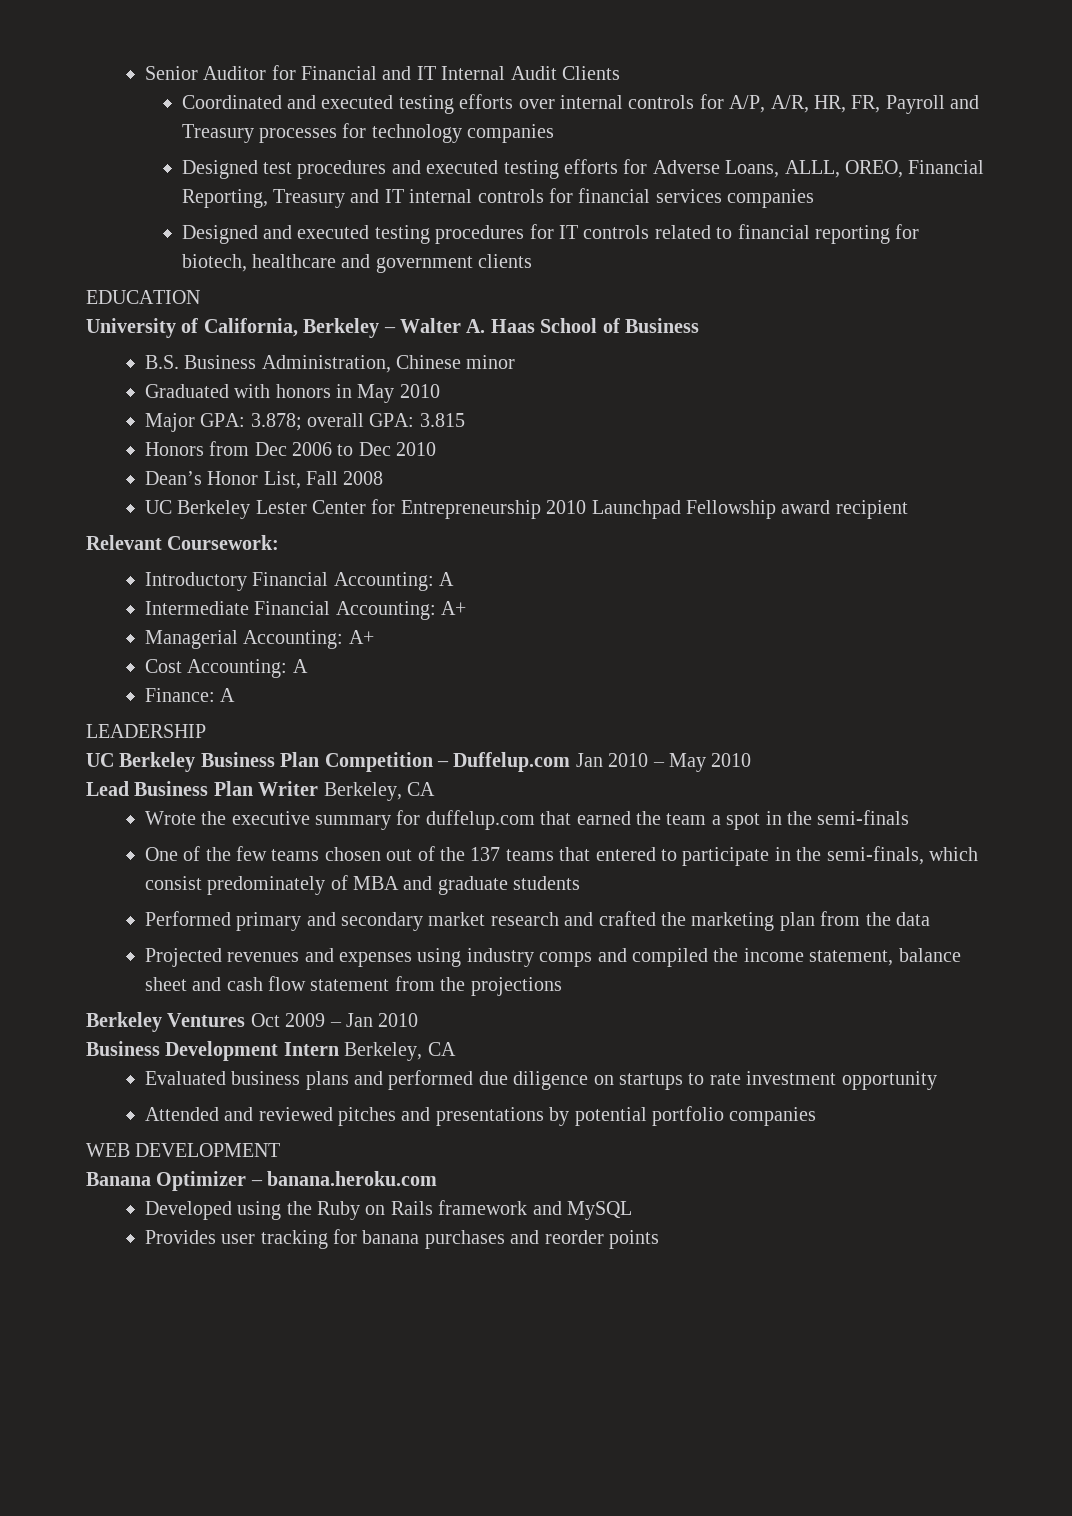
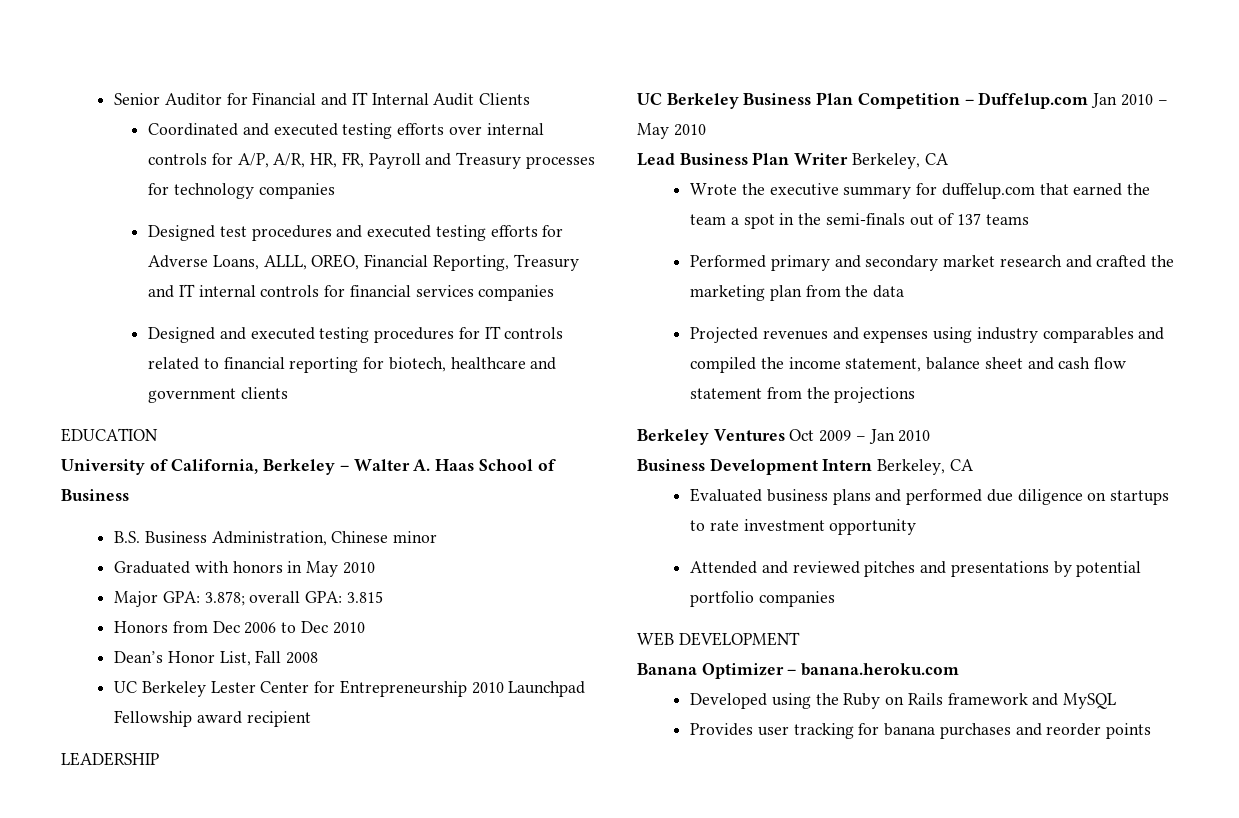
- Relevant Coursework:
- Introductory Financial Accounting: A
- Intermediate Financial Accounting: A+
- Managerial Accounting: A+
- Cost Accounting: A
- Finance: A
- Wrote the executive summary for duffelup.com that earned the team a spot in the semi-finals
- One of the few teams chosen out of the 137 teams that entered to participate in the semi-finals, which consist predominately of MBA and graduate students
+ Wrote the executive summary for duffelup.com that earned the team a spot in the semi-finals out of 137 teams
- Projected revenues and expenses using industry comps and compiled the income statement, balance sheet and cash flow statement from the projections
+ Projected revenues and expenses using industry comparables and compiled the income statement, balance sheet and cash flow statement from the projections

